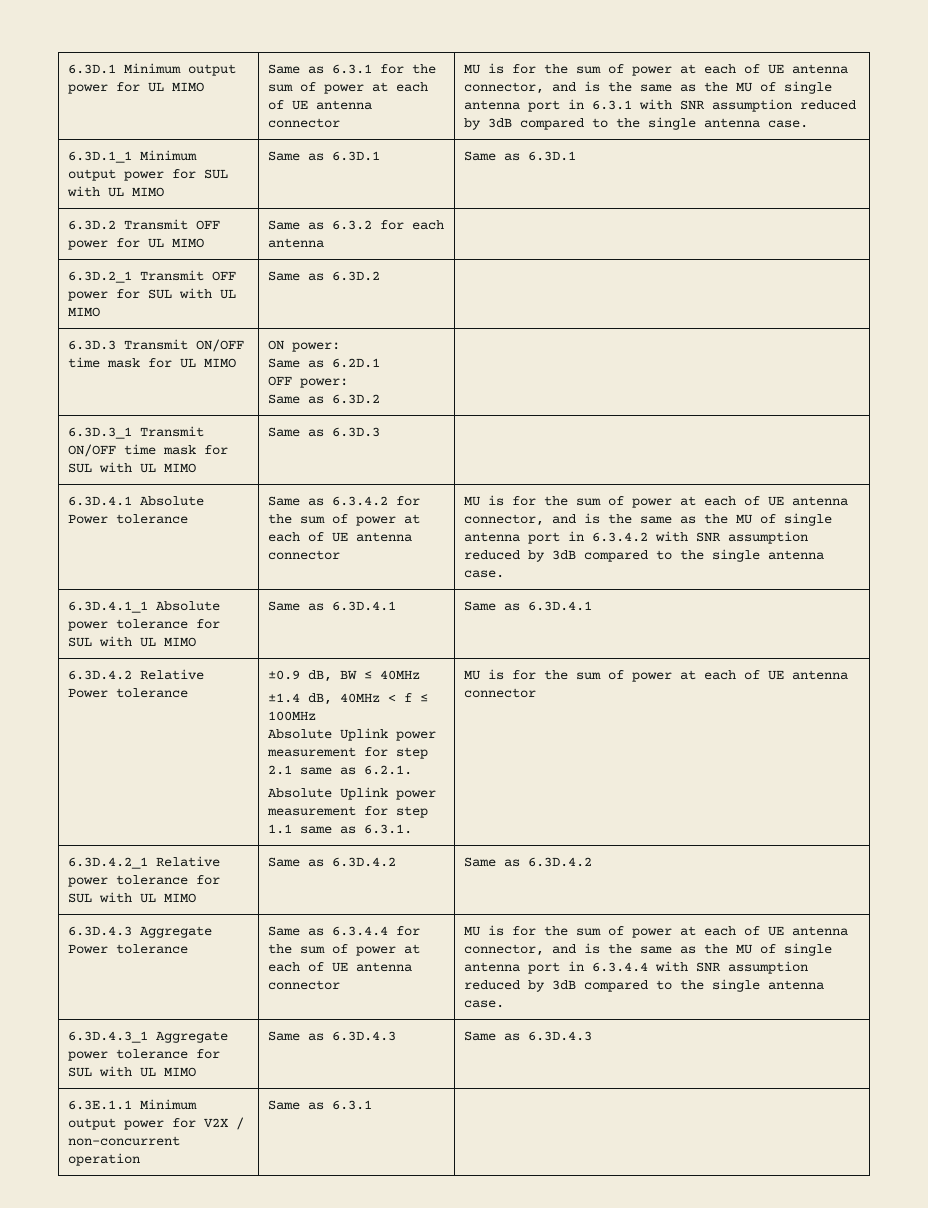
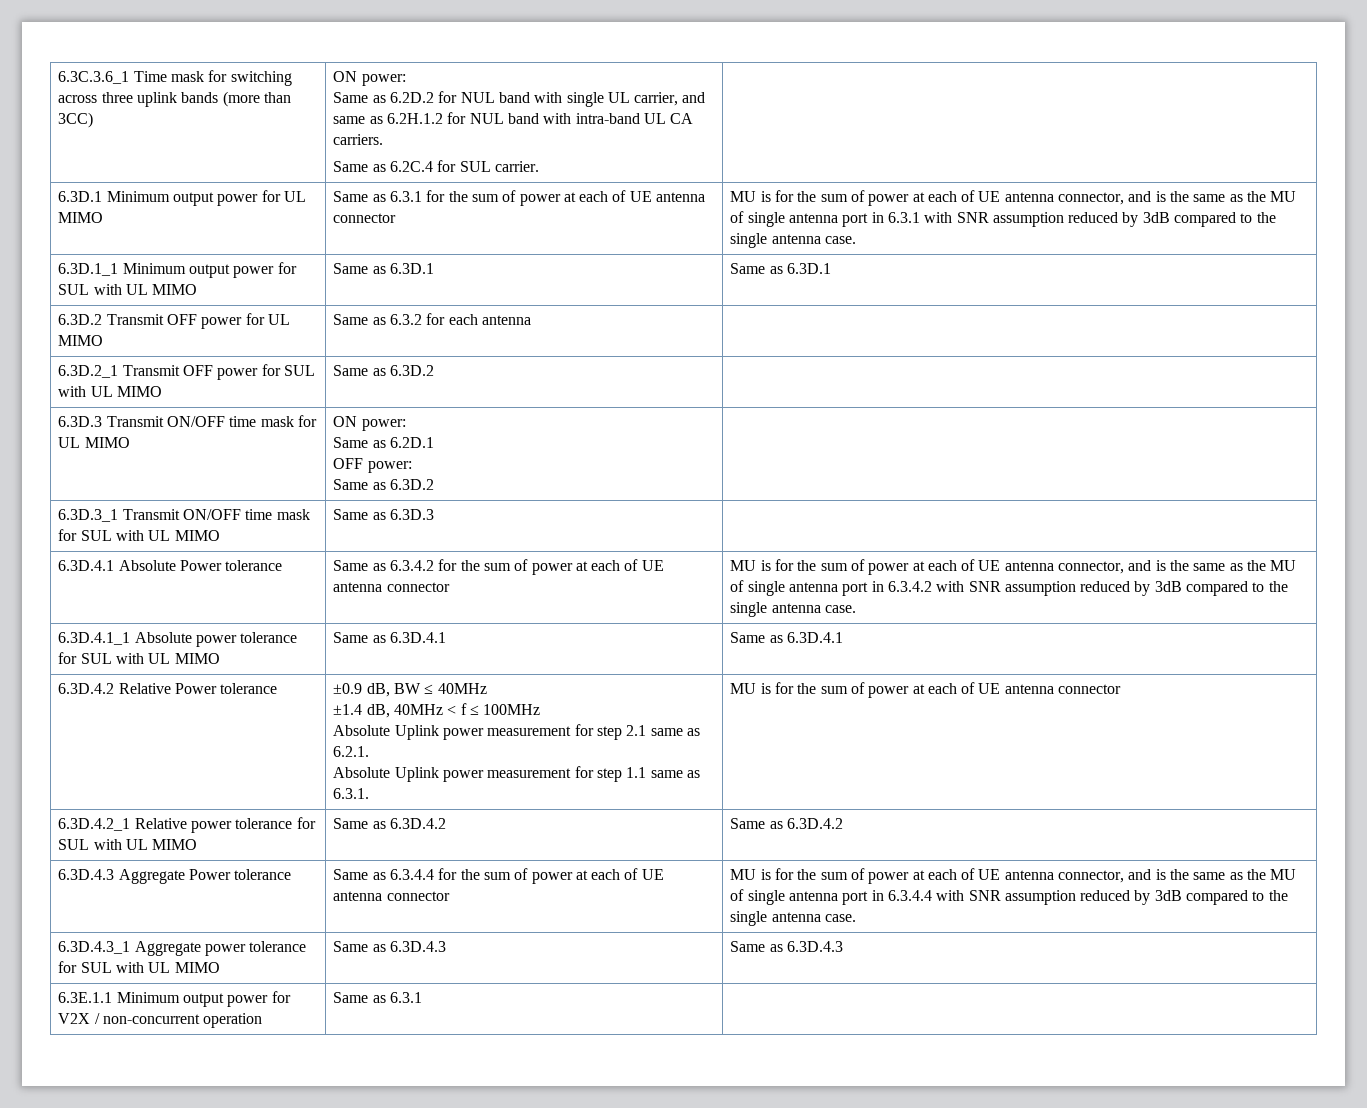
+ 6.3C.3.6_1 Time mask for switching across three uplink bands (more than 3CC) | ON power:
+ Same as 6.2D.2 for NUL band with single UL carrier, and same as 6.2H.1.2 for NUL band with intra-band UL CA carriers.
+ Same as 6.2C.4 for SUL carrier.

